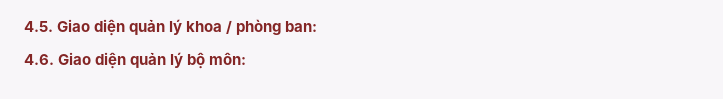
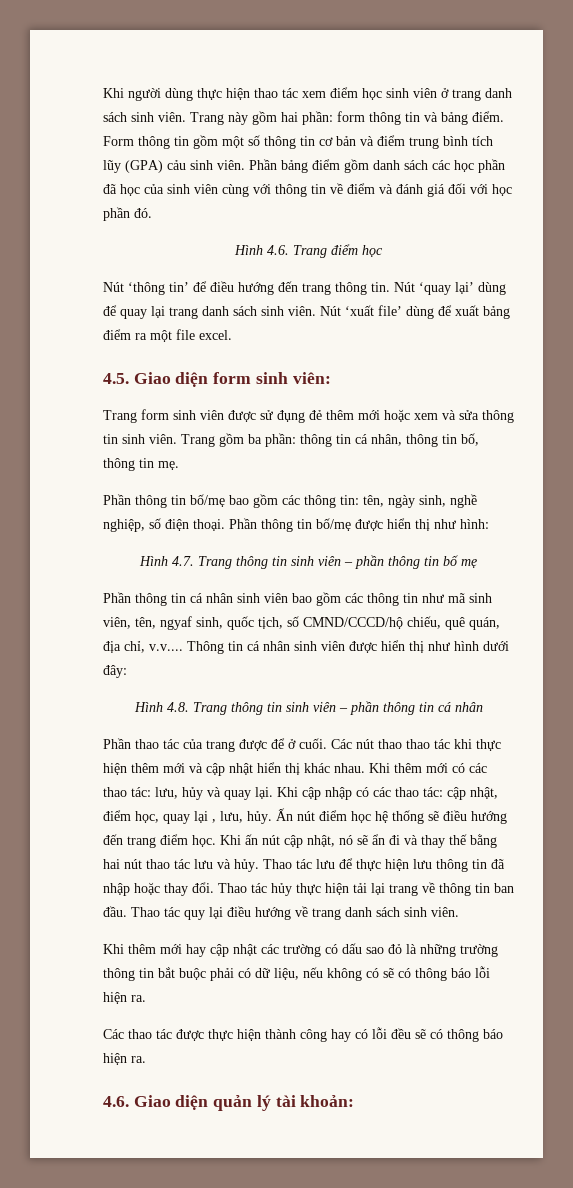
- 4.5. Giao diện quản lý khoa / phòng ban:
+ Khi người dùng thực hiện thao tác xem điểm học sinh viên ở trang danh sách sinh viên. Trang này gồm hai phần: form thông tin và bảng điểm. Form thông tin gồm một số thông tin cơ bản và điểm trung bình tích lũy (GPA) cảu sinh viên. Phần bảng điểm gồm danh sách các học phần đã học của sinh viên cùng với thông tin về điểm và đánh giá đối với học phần đó.
+ Hình 4.6. Trang điểm học
+ Nút ‘thông tin’ để điều hướng đến trang thông tin. Nút ‘quay lại’ dùng để quay lại trang danh sách sinh viên. Nút ‘xuất file’ dùng để xuất bảng điểm ra một file excel.
+ 4.5. Giao diện form sinh viên:
+ Trang form sinh viên được sử đụng đẻ thêm mới hoặc xem và sửa thông tin sinh viên. Trang gồm ba phần: thông tin cá nhân, thông tin bố, thông tin mẹ.
+ Phần thông tin bố/mẹ bao gồm các thông tin: tên, ngày sinh, nghề nghiệp, số điện thoại. Phần thông tin bố/mẹ được hiển thị như hình:
+ Hình 4.7. Trang thông tin sinh viên – phần thông tin bố mẹ
+ Phần thông tin cá nhân sinh viên bao gồm các thông tin như mã sinh viên, tên, ngyaf sinh, quốc tịch, số CMND/CCCD/hộ chiếu, quê quán, địa chỉ, v.v.... Thông tin cá nhân sinh viên được hiển thị như hình dưới đây:
+ Hình 4.8. Trang thông tin sinh viên – phần thông tin cá nhân
+ Phần thao tác của trang được để ở cuối. Các nút thao thao tác khi thực hiện thêm mới và cập nhật hiển thị khác nhau. Khi thêm mới có các thao tác: lưu, hủy và quay lại. Khi cập nhập có các thao tác: cập nhật, điểm học, quay lại , lưu, hủy. Ấn nút điểm học hệ thống sẽ điều hướng đến trang điểm học. Khi ấn nút cập nhật, nó sẽ ẩn đi và thay thế bằng hai nút thao tác lưu và hủy. Thao tác lưu để thực hiện lưu thông tin đã nhập hoặc thay đổi. Thao tác hủy thực hiện tải lại trang về thông tin ban đầu. Thao tác quy lại điều hướng về trang danh sách sinh viên.
+ Khi thêm mới hay cập nhật các trường có dấu sao đỏ là những trường thông tin bắt buộc phải có dữ liệu, nếu không có sẽ có thông báo lỗi hiện ra.
+ Các thao tác được thực hiện thành công hay có lỗi đều sẽ có thông báo hiện ra.
- 4.6. Giao diện quản lý bộ môn:
+ 4.6. Giao diện quản lý tài khoản:

